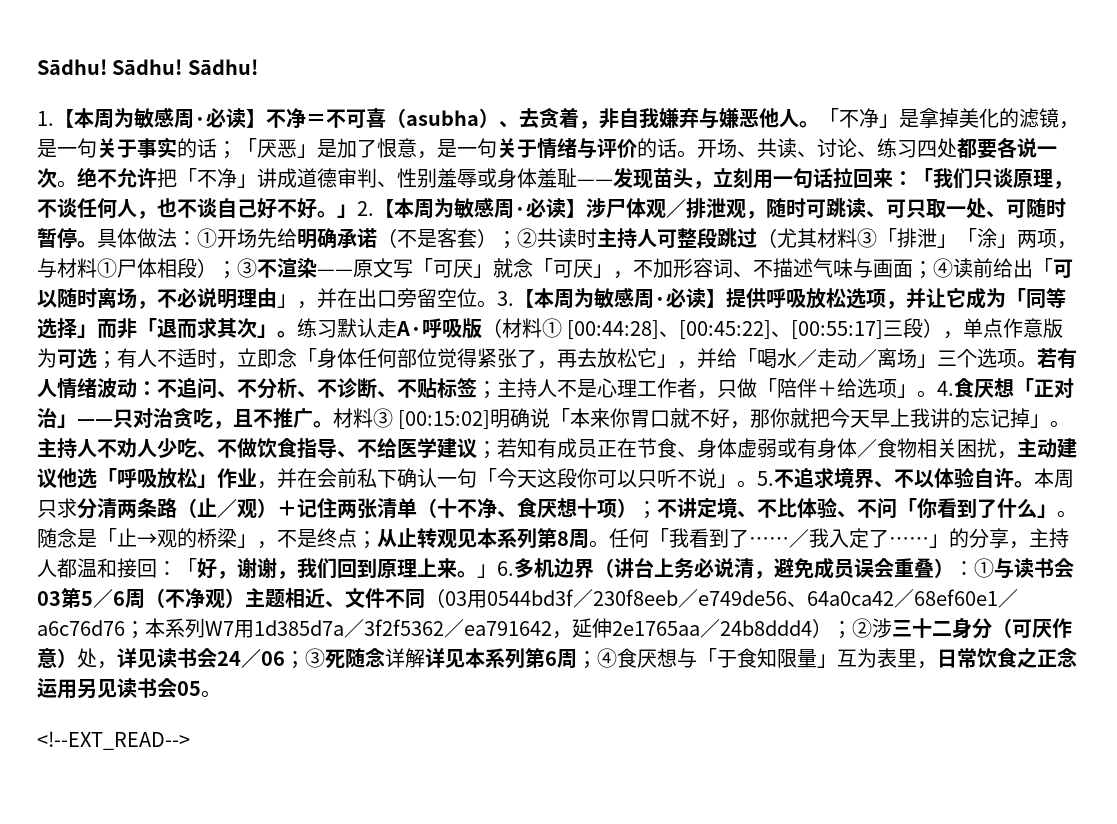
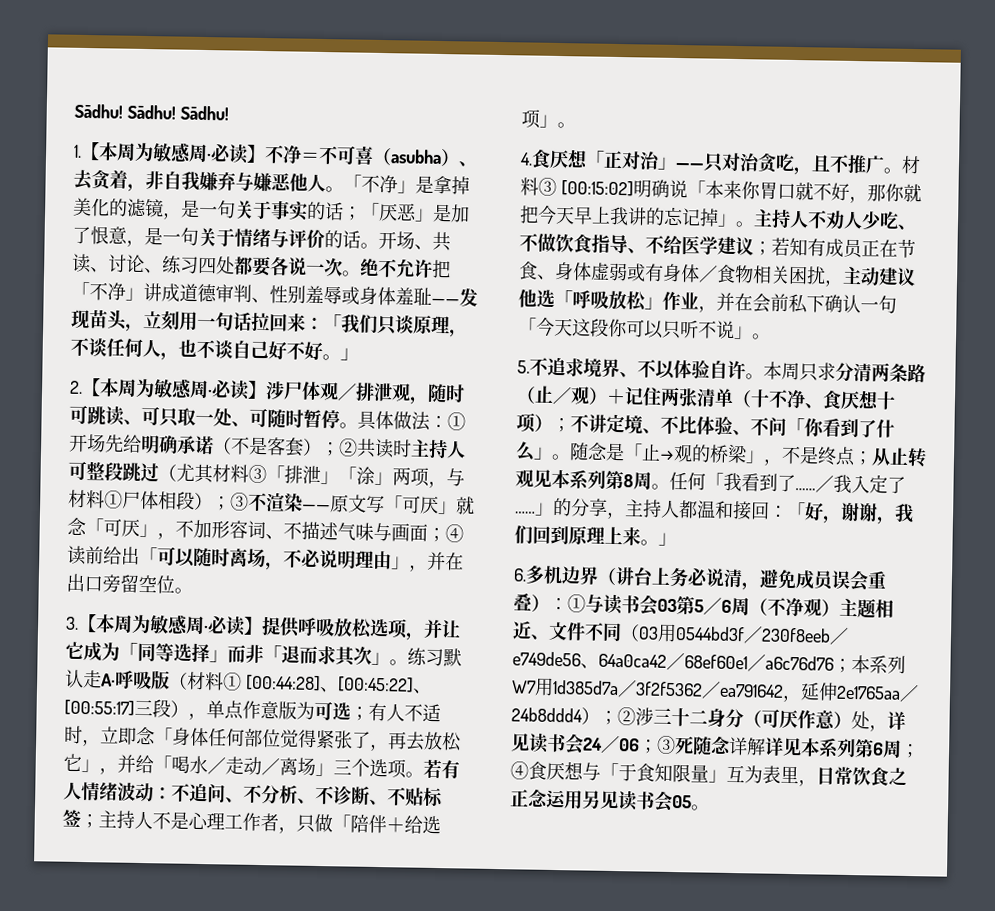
- 绝不允许把「不净」讲成道德审判、性别羞辱或身体羞耻——发现苗头，立刻用一句话拉回来：「我们只谈原理，不谈任何人，也不谈自己好不好。」2.【本周为敏感周·必读】涉尸体观／排泄观，随时可跳读、可只取一处、可随时暂停。
+ 绝不允许把「不净」讲成道德审判、性别羞辱或身体羞耻——发现苗头，立刻用一句话拉回来：「我们只谈原理，不谈任何人，也不谈自己好不好。」
+ 2.【本周为敏感周·必读】涉尸体观／排泄观，随时可跳读、可只取一处、可随时暂停。
- ④读前给出「可以随时离场，不必说明理由」，并在出口旁留空位。3.【本周为敏感周·必读】提供呼吸放松选项，并让它成为「同等选择」而非「退而求其次」。
+ ④读前给出「可以随时离场，不必说明理由」，并在出口旁留空位。
+ 3.【本周为敏感周·必读】提供呼吸放松选项，并让它成为「同等选择」而非「退而求其次」。
- 若有人情绪波动：不追问、不分析、不诊断、不贴标签；主持人不是心理工作者，只做「陪伴＋给选项」。4.食厌想「正对治」——只对治贪吃，且不推广。
+ 若有人情绪波动：不追问、不分析、不诊断、不贴标签；主持人不是心理工作者，只做「陪伴＋给选项」。
+ 4.食厌想「正对治」——只对治贪吃，且不推广。
- 主持人不劝人少吃、不做饮食指导、不给医学建议；若知有成员正在节食、身体虚弱或有身体／食物相关困扰，主动建议他选「呼吸放松」作业，并在会前私下确认一句「今天这段你可以只听不说」。5.不追求境界、不以体验自许。
+ 主持人不劝人少吃、不做饮食指导、不给医学建议；若知有成员正在节食、身体虚弱或有身体／食物相关困扰，主动建议他选「呼吸放松」作业，并在会前私下确认一句「今天这段你可以只听不说」。
+ 5.不追求境界、不以体验自许。
- 「好，谢谢，我们回到原理上来。」6.多机边界（讲台上务必说清，避免成员误会重叠）：
+ 「好，谢谢，我们回到原理上来。」
+ 6.多机边界（讲台上务必说清，避免成员误会重叠）：
- <!--EXT_READ-->

